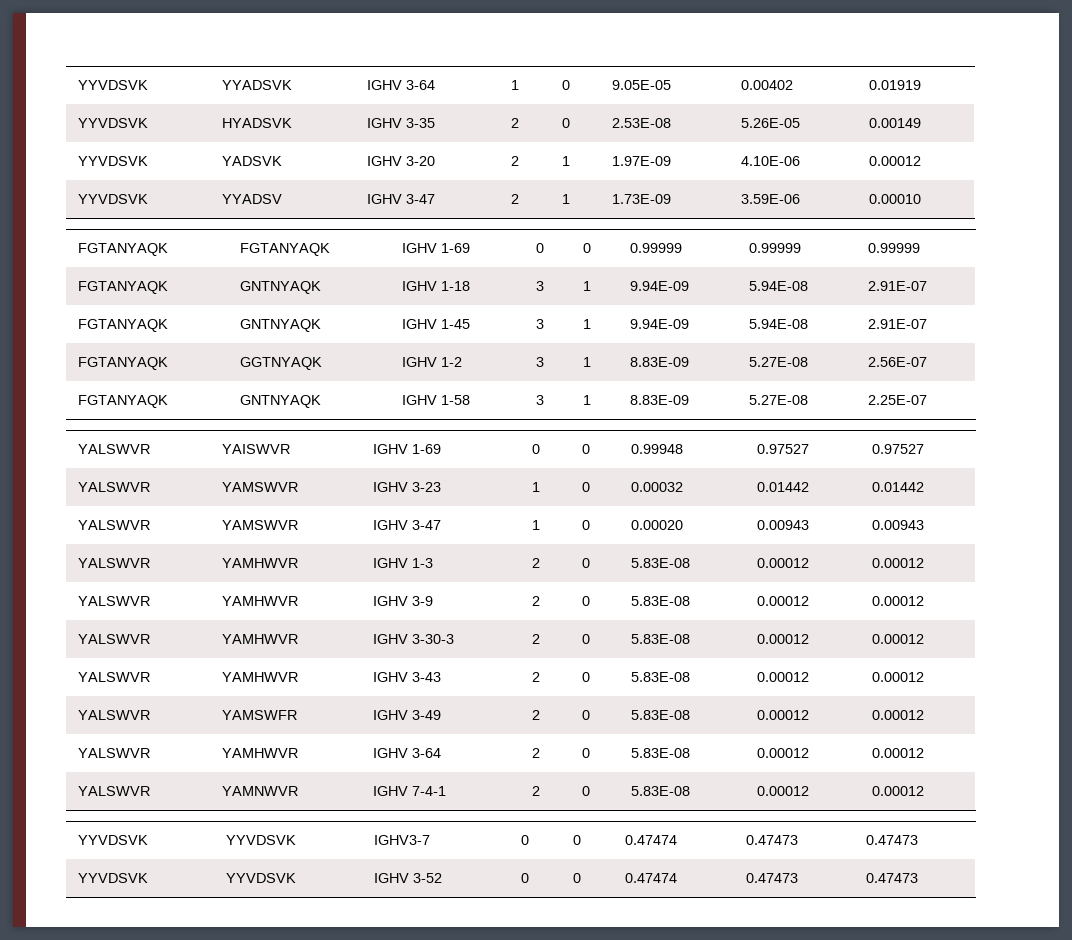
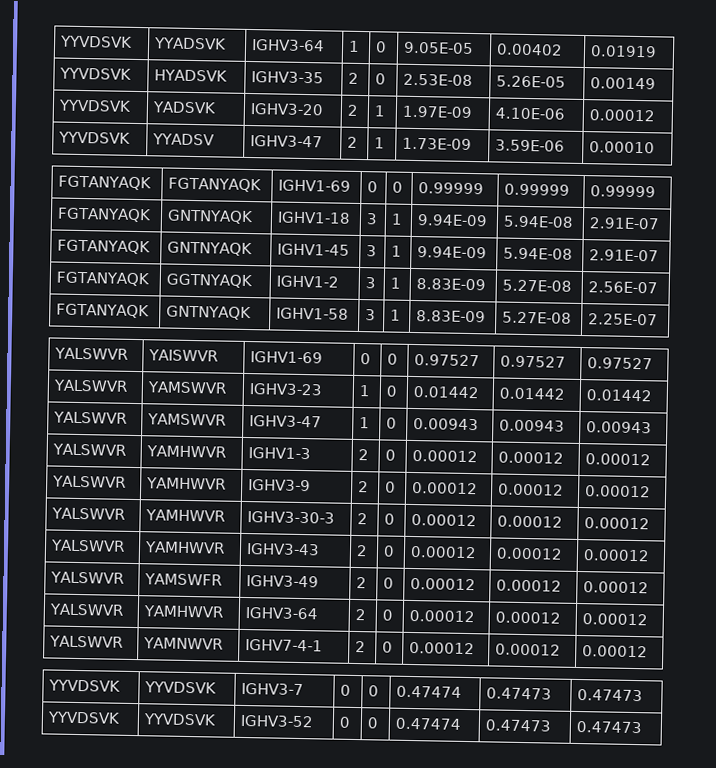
- YYVDSVK | YYADSVK | IGHV 3-64 | 1 | 0 | 9.05E-05 | 0.00402 | 0.01919
+ YYVDSVK | YYADSVK | IGHV3-64 | 1 | 0 | 9.05E-05 | 0.00402 | 0.01919
- YYVDSVK | HYADSVK | IGHV 3-35 | 2 | 0 | 2.53E-08 | 5.26E-05 | 0.00149
+ YYVDSVK | HYADSVK | IGHV3-35 | 2 | 0 | 2.53E-08 | 5.26E-05 | 0.00149
- YYVDSVK | YADSVK | IGHV 3-20 | 2 | 1 | 1.97E-09 | 4.10E-06 | 0.00012
+ YYVDSVK | YADSVK | IGHV3-20 | 2 | 1 | 1.97E-09 | 4.10E-06 | 0.00012
- YYVDSVK | YYADSV | IGHV 3-47 | 2 | 1 | 1.73E-09 | 3.59E-06 | 0.00010
+ YYVDSVK | YYADSV | IGHV3-47 | 2 | 1 | 1.73E-09 | 3.59E-06 | 0.00010
- FGTANYAQK | FGTANYAQK | IGHV 1-69 | 0 | 0 | 0.99999 | 0.99999 | 0.99999
+ FGTANYAQK | FGTANYAQK | IGHV1-69 | 0 | 0 | 0.99999 | 0.99999 | 0.99999
- FGTANYAQK | GNTNYAQK | IGHV 1-18 | 3 | 1 | 9.94E-09 | 5.94E-08 | 2.91E-07
+ FGTANYAQK | GNTNYAQK | IGHV1-18 | 3 | 1 | 9.94E-09 | 5.94E-08 | 2.91E-07
- FGTANYAQK | GNTNYAQK | IGHV 1-45 | 3 | 1 | 9.94E-09 | 5.94E-08 | 2.91E-07
+ FGTANYAQK | GNTNYAQK | IGHV1-45 | 3 | 1 | 9.94E-09 | 5.94E-08 | 2.91E-07
- FGTANYAQK | GGTNYAQK | IGHV 1-2 | 3 | 1 | 8.83E-09 | 5.27E-08 | 2.56E-07
+ FGTANYAQK | GGTNYAQK | IGHV1-2 | 3 | 1 | 8.83E-09 | 5.27E-08 | 2.56E-07
- FGTANYAQK | GNTNYAQK | IGHV 1-58 | 3 | 1 | 8.83E-09 | 5.27E-08 | 2.25E-07
+ FGTANYAQK | GNTNYAQK | IGHV1-58 | 3 | 1 | 8.83E-09 | 5.27E-08 | 2.25E-07
- YALSWVR | YAISWVR | IGHV 1-69 | 0 | 0 | 0.99948 | 0.97527 | 0.97527
+ YALSWVR | YAISWVR | IGHV1-69 | 0 | 0 | 0.97527 | 0.97527 | 0.97527
- YALSWVR | YAMSWVR | IGHV 3-23 | 1 | 0 | 0.00032 | 0.01442 | 0.01442
+ YALSWVR | YAMSWVR | IGHV3-23 | 1 | 0 | 0.01442 | 0.01442 | 0.01442
- YALSWVR | YAMSWVR | IGHV 3-47 | 1 | 0 | 0.00020 | 0.00943 | 0.00943
+ YALSWVR | YAMSWVR | IGHV3-47 | 1 | 0 | 0.00943 | 0.00943 | 0.00943
- YALSWVR | YAMHWVR | IGHV 1-3 | 2 | 0 | 5.83E-08 | 0.00012 | 0.00012
- YALSWVR | YAMHWVR | IGHV 3-9 | 2 | 0 | 5.83E-08 | 0.00012 | 0.00012
- YALSWVR | YAMHWVR | IGHV 3-30-3 | 2 | 0 | 5.83E-08 | 0.00012 | 0.00012
- YALSWVR | YAMHWVR | IGHV 3-43 | 2 | 0 | 5.83E-08 | 0.00012 | 0.00012
+ YALSWVR | YAMHWVR | IGHV1-3 | 2 | 0 | 0.00012 | 0.00012 | 0.00012
+ YALSWVR | YAMHWVR | IGHV3-9 | 2 | 0 | 0.00012 | 0.00012 | 0.00012
+ YALSWVR | YAMHWVR | IGHV3-30-3 | 2 | 0 | 0.00012 | 0.00012 | 0.00012
+ YALSWVR | YAMHWVR | IGHV3-43 | 2 | 0 | 0.00012 | 0.00012 | 0.00012
- YALSWVR | YAMSWFR | IGHV 3-49 | 2 | 0 | 5.83E-08 | 0.00012 | 0.00012
- YALSWVR | YAMHWVR | IGHV 3-64 | 2 | 0 | 5.83E-08 | 0.00012 | 0.00012
+ YALSWVR | YAMSWFR | IGHV3-49 | 2 | 0 | 0.00012 | 0.00012 | 0.00012
+ YALSWVR | YAMHWVR | IGHV3-64 | 2 | 0 | 0.00012 | 0.00012 | 0.00012
- YALSWVR | YAMNWVR | IGHV 7-4-1 | 2 | 0 | 5.83E-08 | 0.00012 | 0.00012
+ YALSWVR | YAMNWVR | IGHV7-4-1 | 2 | 0 | 0.00012 | 0.00012 | 0.00012
- YYVDSVK | YYVDSVK | IGHV 3-52 | 0 | 0 | 0.47474 | 0.47473 | 0.47473
+ YYVDSVK | YYVDSVK | IGHV3-52 | 0 | 0 | 0.47474 | 0.47473 | 0.47473

